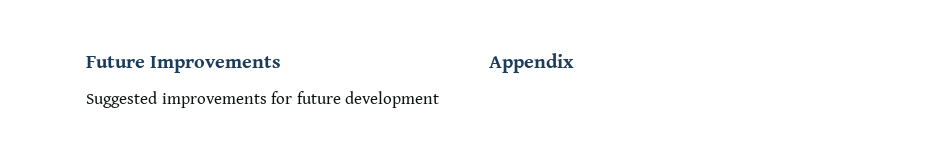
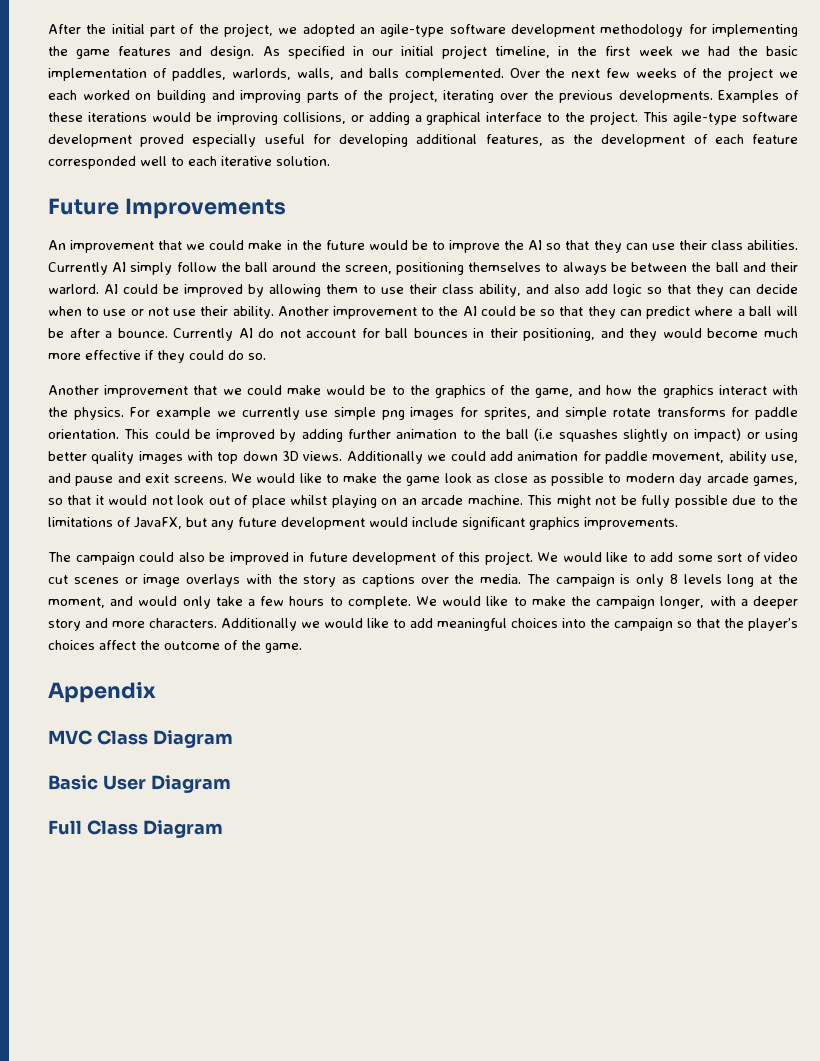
+ After the initial part of the project, we adopted an agile-type software development methodology for implementing the game features and design. As specified in our initial project timeline, in the first week we had the basic implementation of paddles, warlords, walls, and balls complemented. Over the next few weeks of the project we each worked on building and improving parts of the project, iterating over the previous developments. Examples of these iterations would be improving collisions, or adding a graphical interface to the project. This agile-type software development proved especially useful for developing additional features, as the development of each feature corresponded well to each iterative solution.
  Future Improvements
- Suggested improvements for future development
+ An improvement that we could make in the future would be to improve the AI so that they can use their class abilities. Currently AI simply follow the ball around the screen, positioning themselves to always be between the ball and their warlord. AI could be improved by allowing them to use their class ability, and also add logic so that they can decide when to use or not use their ability. Another improvement to the AI could be so that they can predict where a ball will be after a bounce. Currently AI do not account for ball bounces in their positioning, and they would become much more effective if they could do so.
+ Another improvement that we could make would be to the graphics of the game, and how the graphics interact with the physics. For example we currently use simple png images for sprites, and simple rotate transforms for paddle orientation. This could be improved by adding further animation to the ball (i.e squashes slightly on impact) or using better quality images with top down 3D views. Additionally we could add animation for paddle movement, ability use, and pause and exit screens. We would like to make the game look as close as possible to modern day arcade games, so that it would not look out of place whilst playing on an arcade machine. This might not be fully possible due to the limitations of JavaFX, but any future development would include significant graphics improvements.
+ The campaign could also be improved in future development of this project. We would like to add some sort of video cut scenes or image overlays with the story as captions over the media. The campaign is only 8 levels long at the moment, and would only take a few hours to complete. We would like to make the campaign longer, with a deeper story and more characters. Additionally we would like to add meaningful choices into the campaign so that the player’s choices affect the outcome of the game.
  Appendix
+ MVC Class Diagram
+ Basic User Diagram
+ Full Class Diagram

